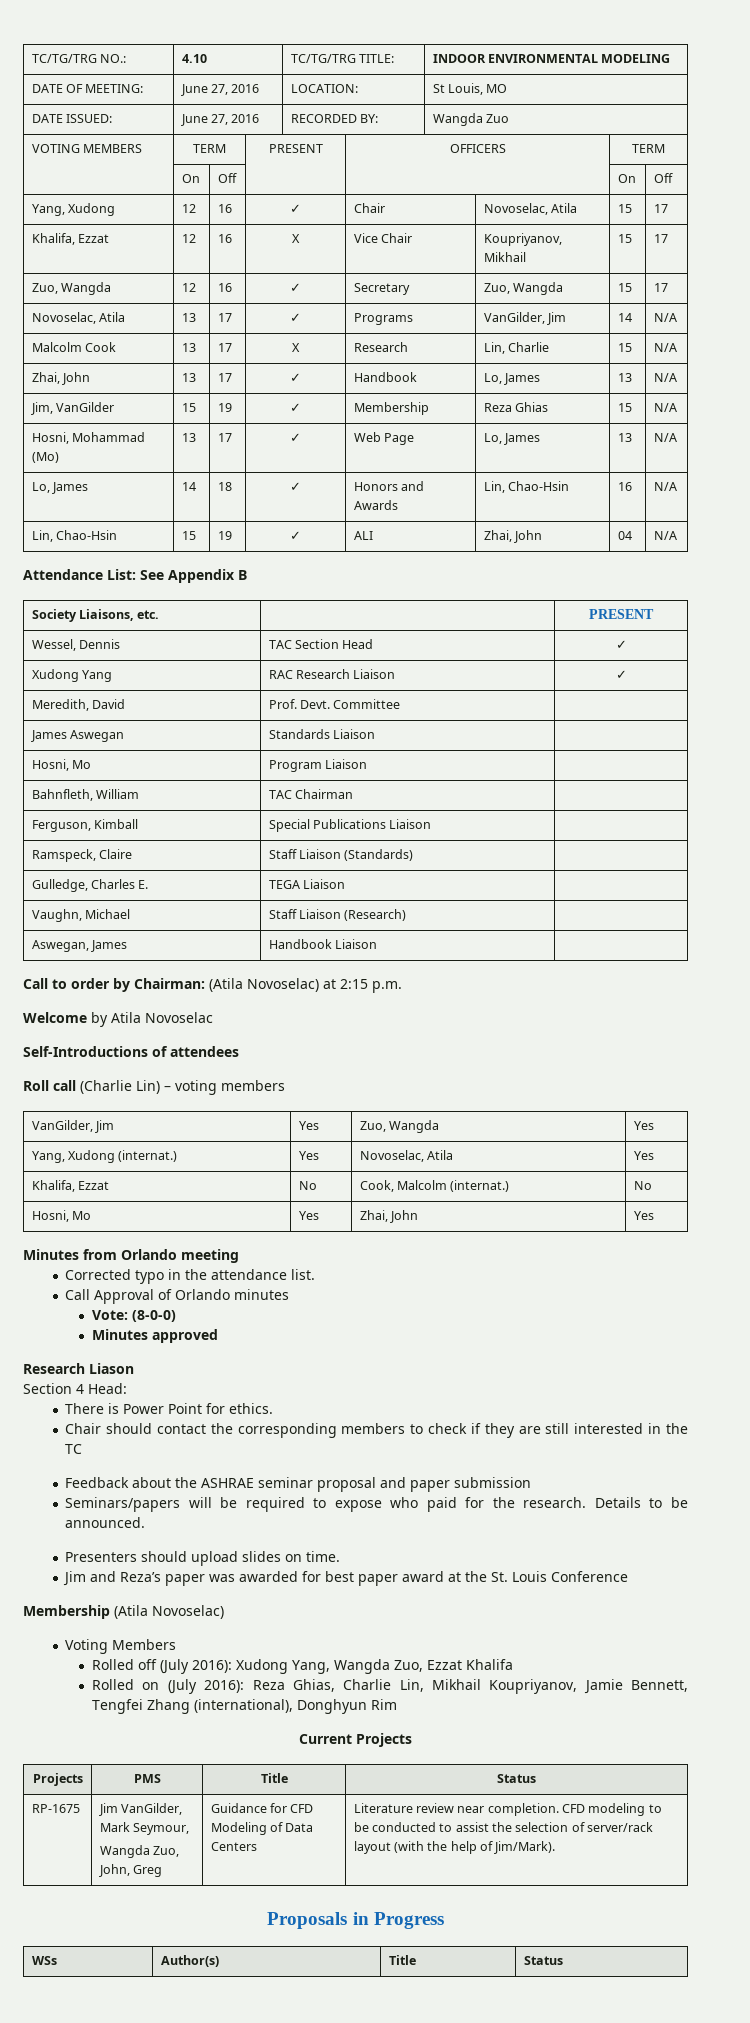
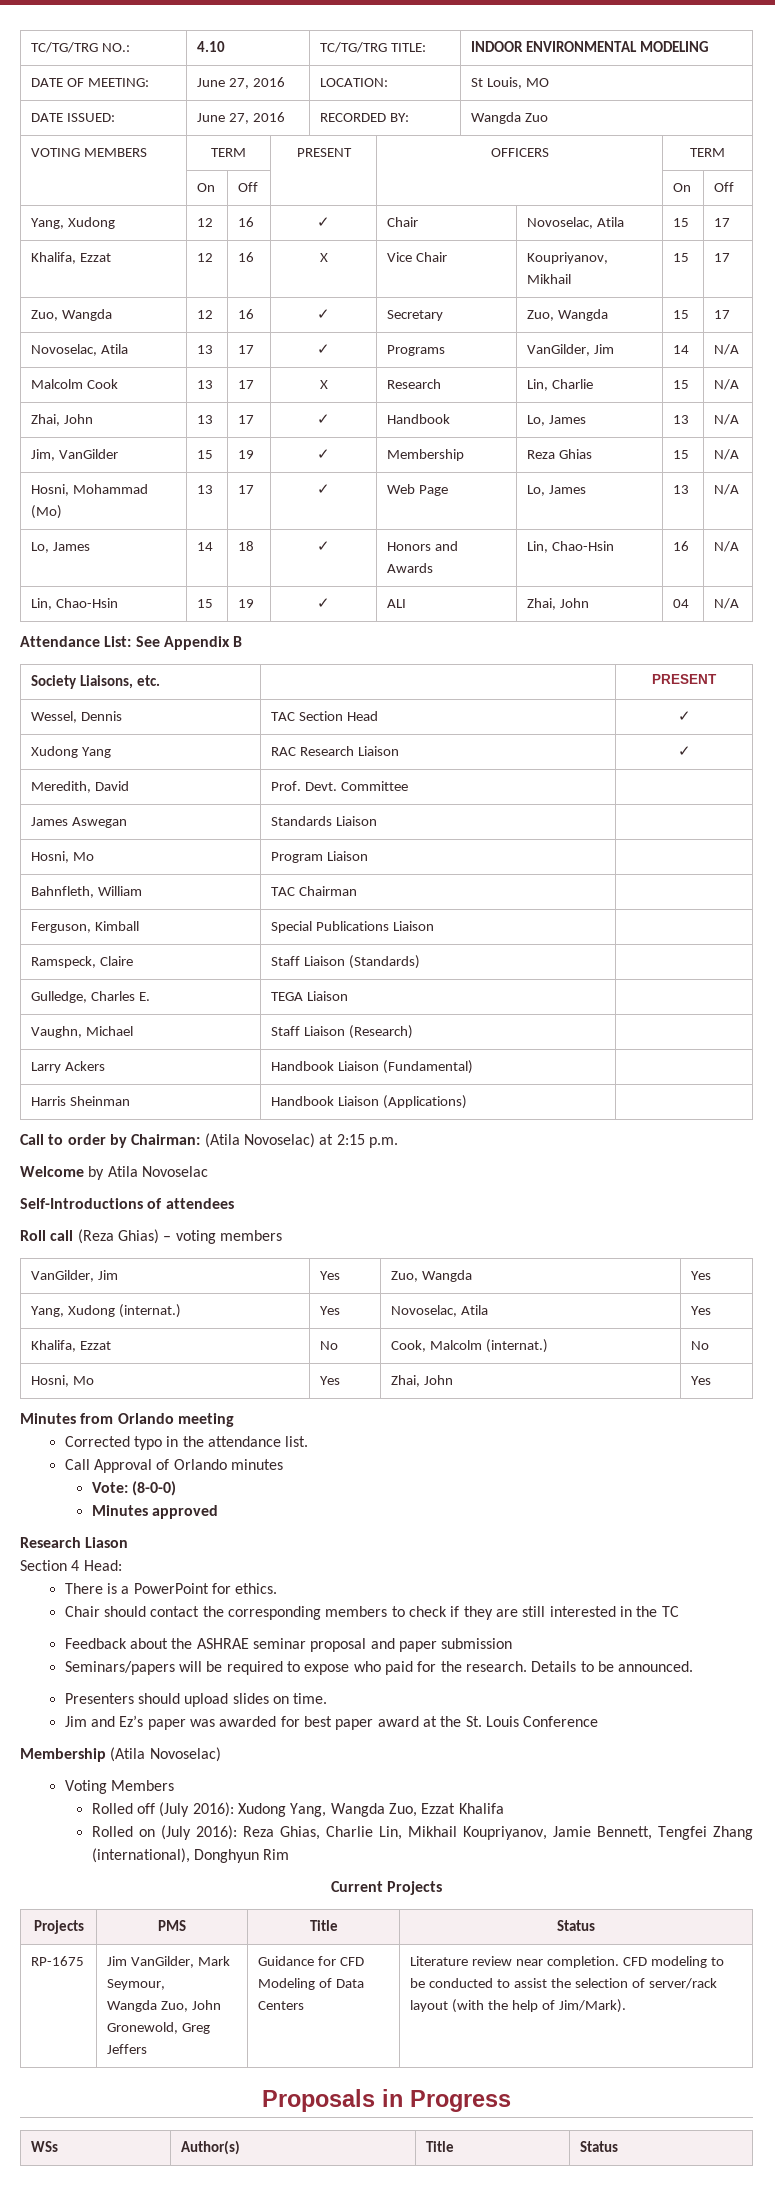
- Aswegan, James | Handbook Liaison |
+ Larry Ackers | Handbook Liaison (Fundamental) |
+ Harris Sheinman | Handbook Liaison (Applications) |
- Roll call (Charlie Lin) – voting members
+ Roll call (Reza Ghias) – voting members
- There is Power Point for ethics.
+ There is a PowerPoint for ethics.
- Jim and Reza’s paper was awarded for best paper award at the St. Louis Conference
+ Jim and Ez’s paper was awarded for best paper award at the St. Louis Conference
  RP-1675 | Jim VanGilder, Mark Seymour,
- Wangda Zuo, John, Greg | Guidance for CFD Modeling of Data Centers | Literature review near completion. CFD modeling to be conducted to assist the selection of server/rack layout (with the help of Jim/Mark).
+ Wangda Zuo, John Gronewold, Greg Jeffers | Guidance for CFD Modeling of Data Centers | Literature review near completion. CFD modeling to be conducted to assist the selection of server/rack layout (with the help of Jim/Mark).

